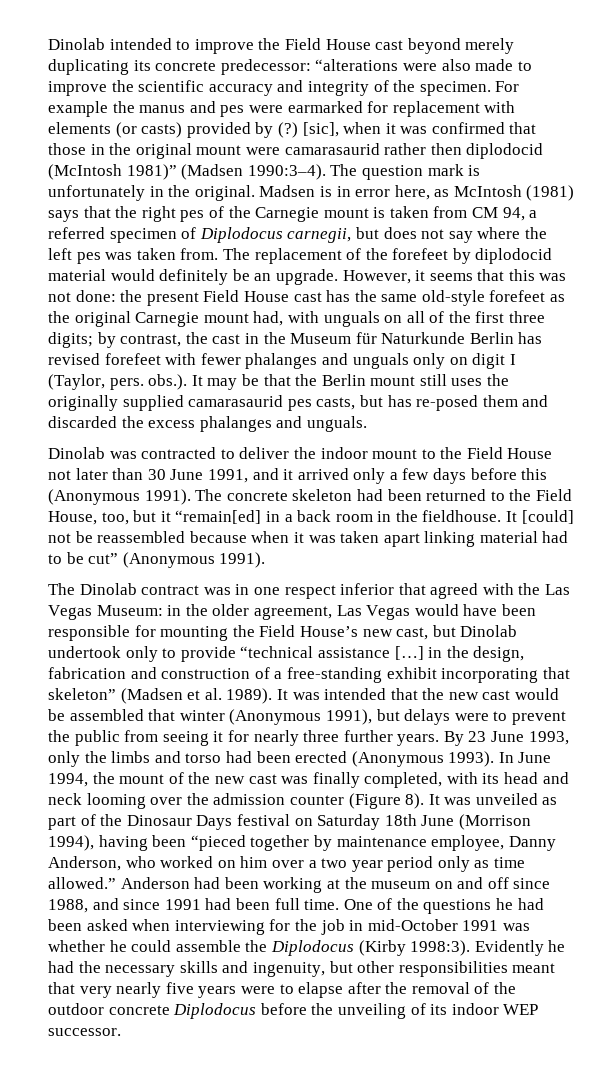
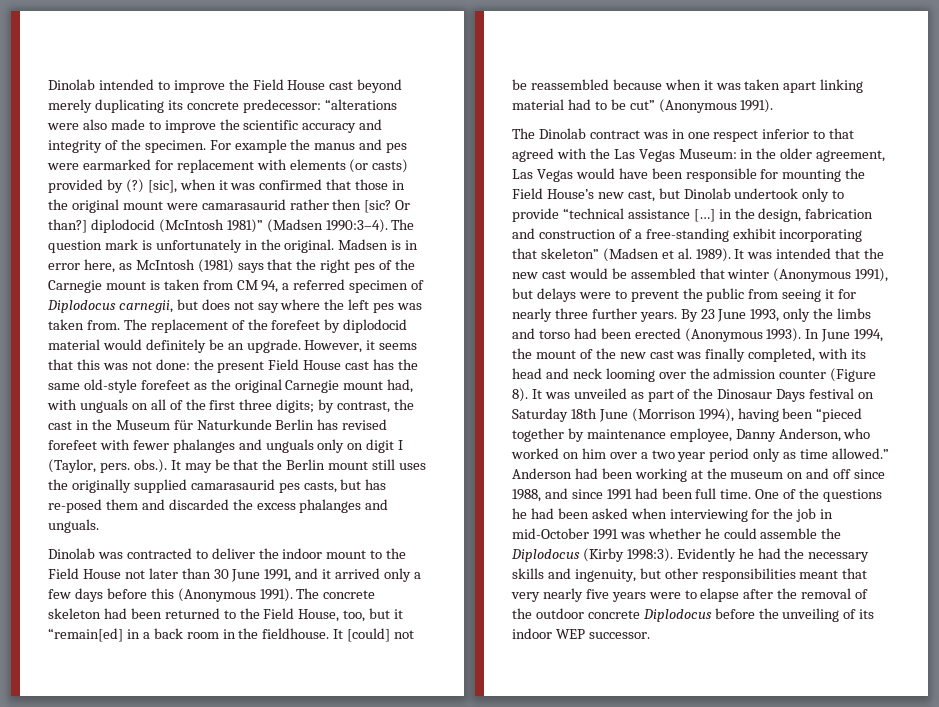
- [sic], when it was confirmed that those in the original mount were camarasaurid rather then diplodocid (McIntosh 1981)” (Madsen 1990:3–4).
+ [sic], when it was confirmed that those in the original mount were camarasaurid rather then [sic? Or than?] diplodocid (McIntosh 1981)” (Madsen 1990:3–4).
- The Dinolab contract was in one respect inferior that agreed with the Las Vegas Museum: in the older agreement, Las Vegas would have been responsible for mounting the Field House’s new cast, but Dinolab undertook only to provide “technical assistance […] in the design, fabrication and construction of a free-standing exhibit incorporating that skeleton” (Madsen et al. 1989).
+ The Dinolab contract was in one respect inferior to that agreed with the Las Vegas Museum: in the older agreement, Las Vegas would have been responsible for mounting the Field House’s new cast, but Dinolab undertook only to provide “technical assistance […] in the design, fabrication and construction of a free-standing exhibit incorporating that skeleton” (Madsen et al. 1989).

